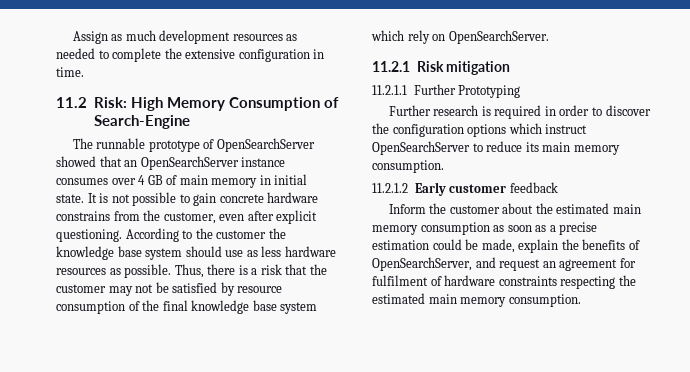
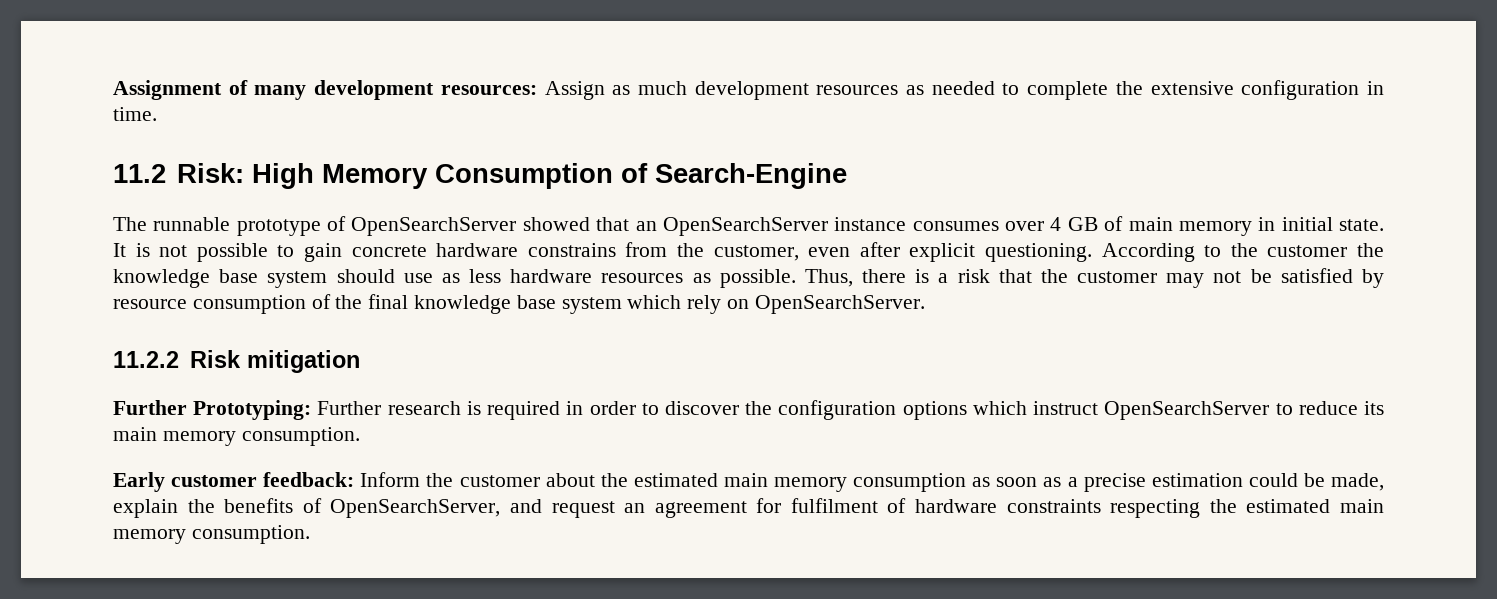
- Assign as much development resources as needed to complete the extensive configuration in time.
+ Assignment of many development resources: Assign as much development resources as needed to complete the extensive configuration in time.
- 11.2.1 Risk mitigation
+ 11.2.2 Risk mitigation
- 11.2.1.1 Further Prototyping
- Further research is required in order to discover the configuration options which instruct OpenSearchServer to reduce its main memory consumption.
+ Further Prototyping: Further research is required in order to discover the configuration options which instruct OpenSearchServer to reduce its main memory consumption.
- 11.2.1.2 Early customer feedback
- Inform the customer about the estimated main memory consumption as soon as a precise estimation could be made, explain the benefits of OpenSearchServer, and request an agreement for fulfilment of hardware constraints respecting the estimated main memory consumption.
+ Early customer feedback: Inform the customer about the estimated main memory consumption as soon as a precise estimation could be made, explain the benefits of OpenSearchServer, and request an agreement for fulfilment of hardware constraints respecting the estimated main memory consumption.

